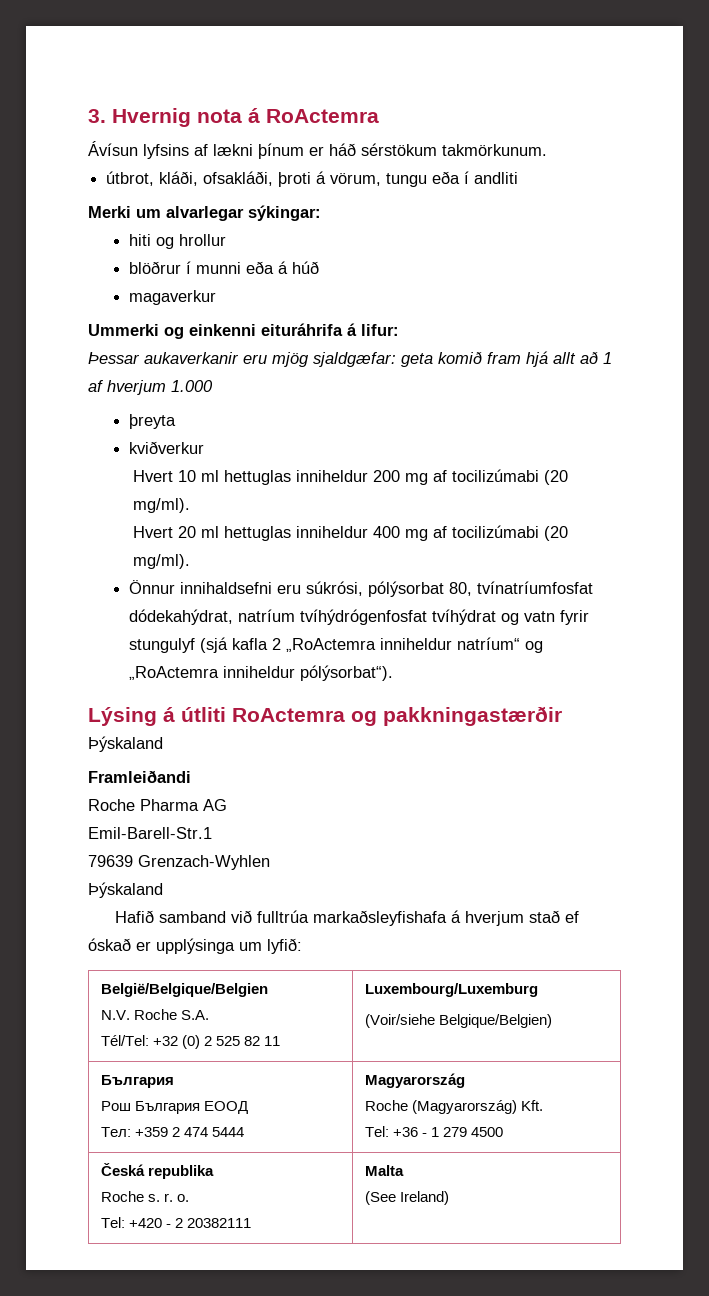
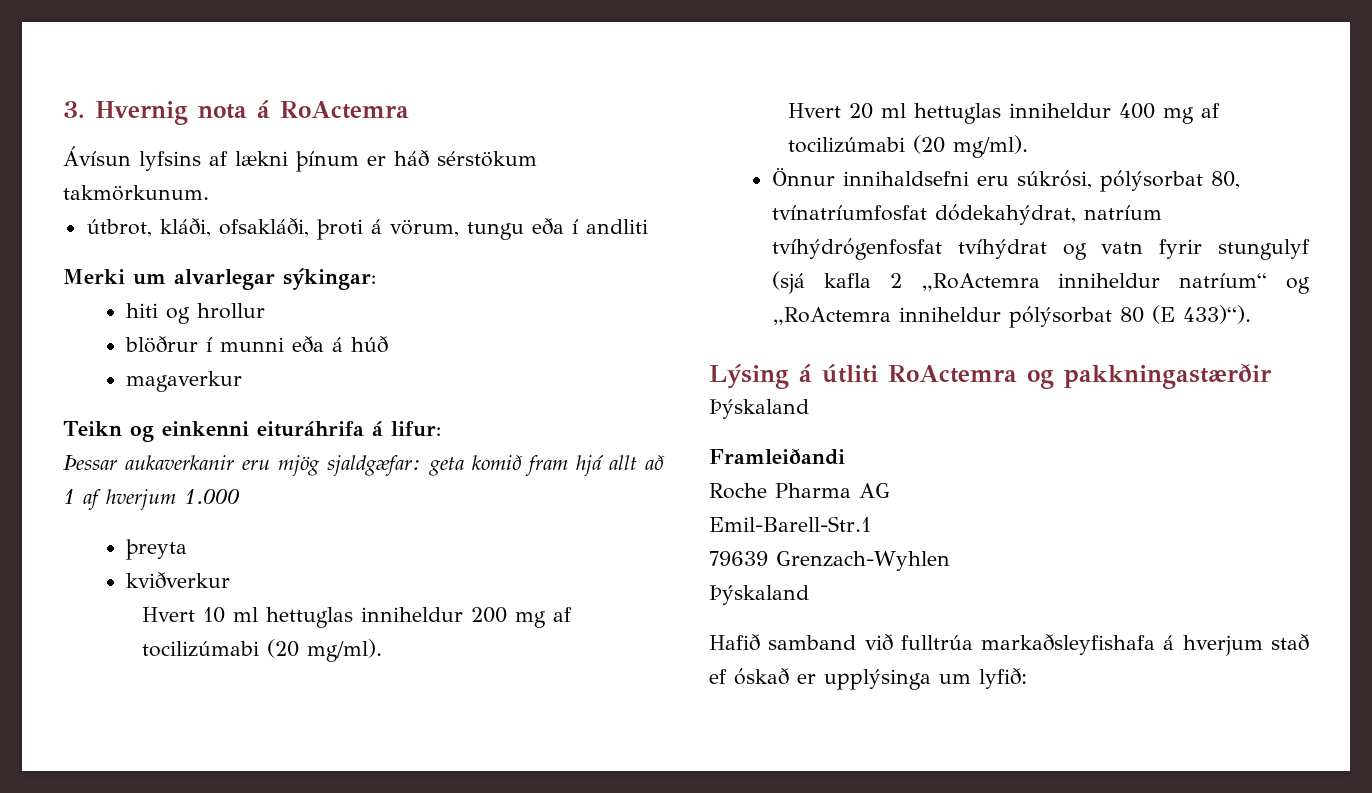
- Ummerki og einkenni eituráhrifa á lifur:
+ Teikn og einkenni eituráhrifa á lifur:
- Önnur innihaldsefni eru súkrósi, pólýsorbat 80, tvínatríumfosfat dódekahýdrat, natríum tvíhýdrógenfosfat tvíhýdrat og vatn fyrir stungulyf (sjá kafla 2 „RoActemra inniheldur natríum“ og „RoActemra inniheldur pólýsorbat“).
+ Önnur innihaldsefni eru súkrósi, pólýsorbat 80, tvínatríumfosfat dódekahýdrat, natríum tvíhýdrógenfosfat tvíhýdrat og vatn fyrir stungulyf (sjá kafla 2 „RoActemra inniheldur natríum“ og „RoActemra inniheldur pólýsorbat 80 (E 433)“).
- België/Belgique/Belgien
- N.V. Roche S.A.
- Tél/Tel: +32 (0) 2 525 82 11 | Luxembourg/Luxemburg
- (Voir/siehe Belgique/Belgien)
- България
- Рош България ЕООД
- Тел: +359 2 474 5444 | Magyarország
- Roche (Magyarország) Kft.
- Tel: +36 - 1 279 4500
- Česká republika
- Roche s. r. o.
- Tel: +420 - 2 20382111 | Malta
- (See Ireland)

